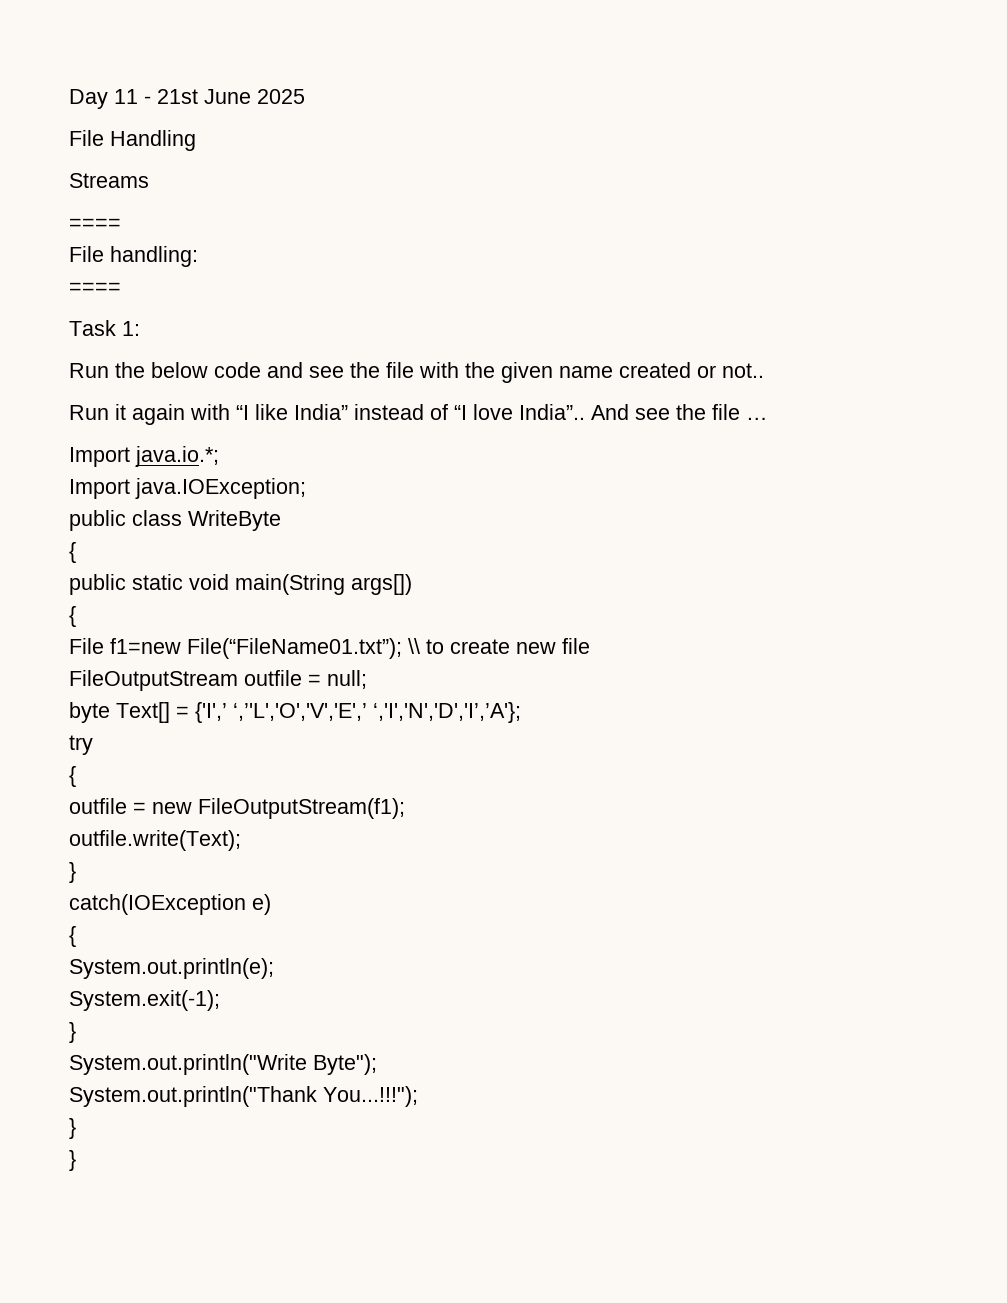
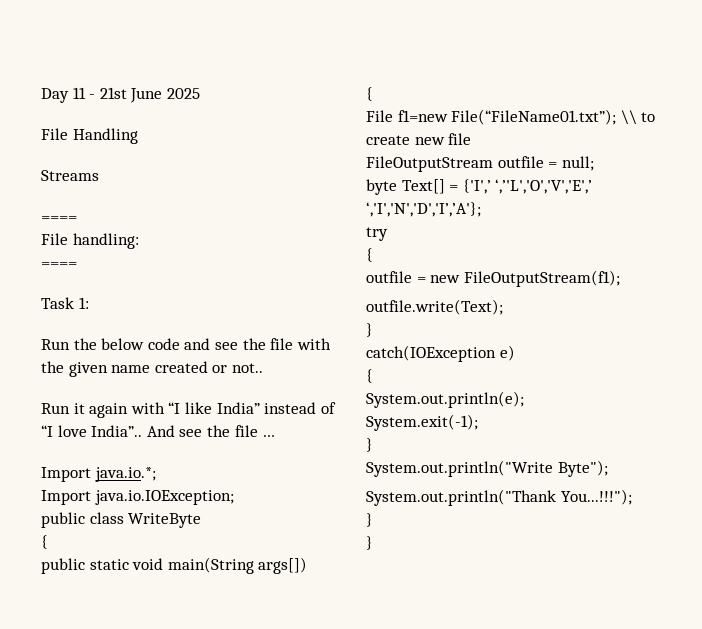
- Import java.IOException;
+ Import java.io.IOException;

